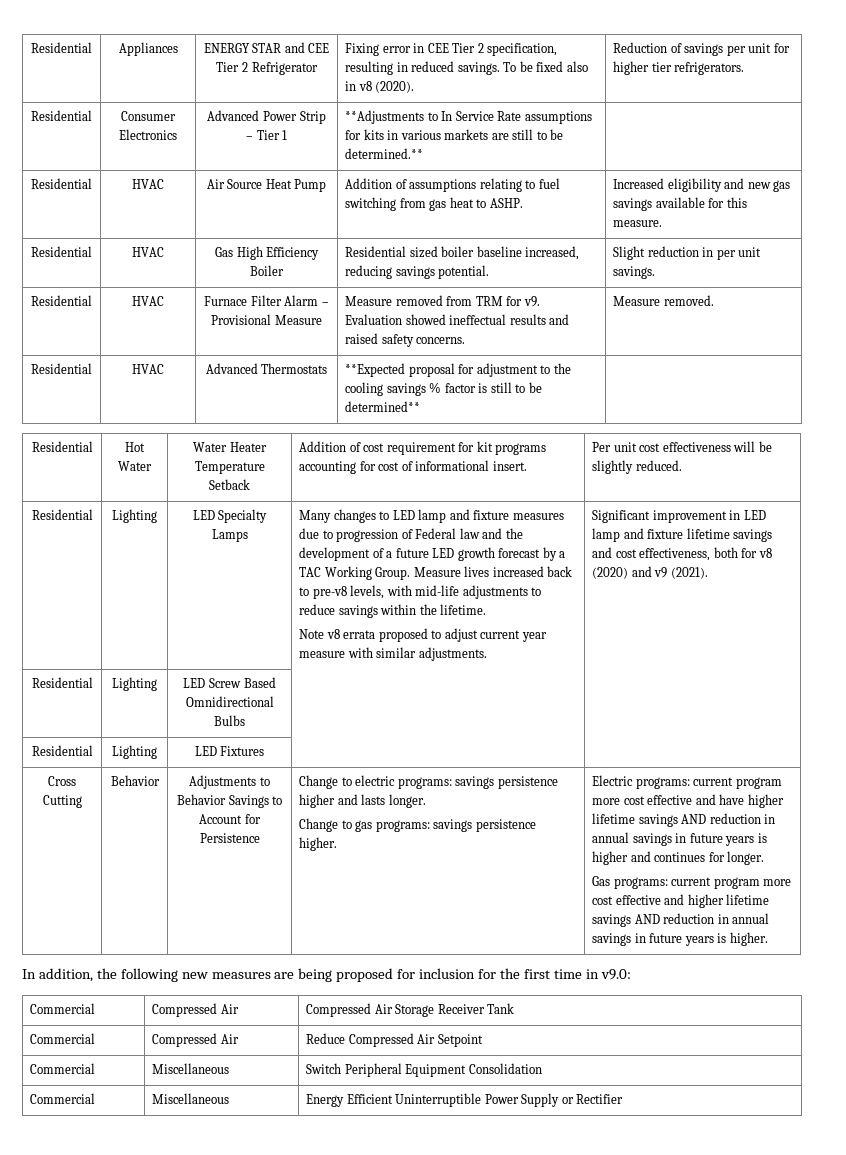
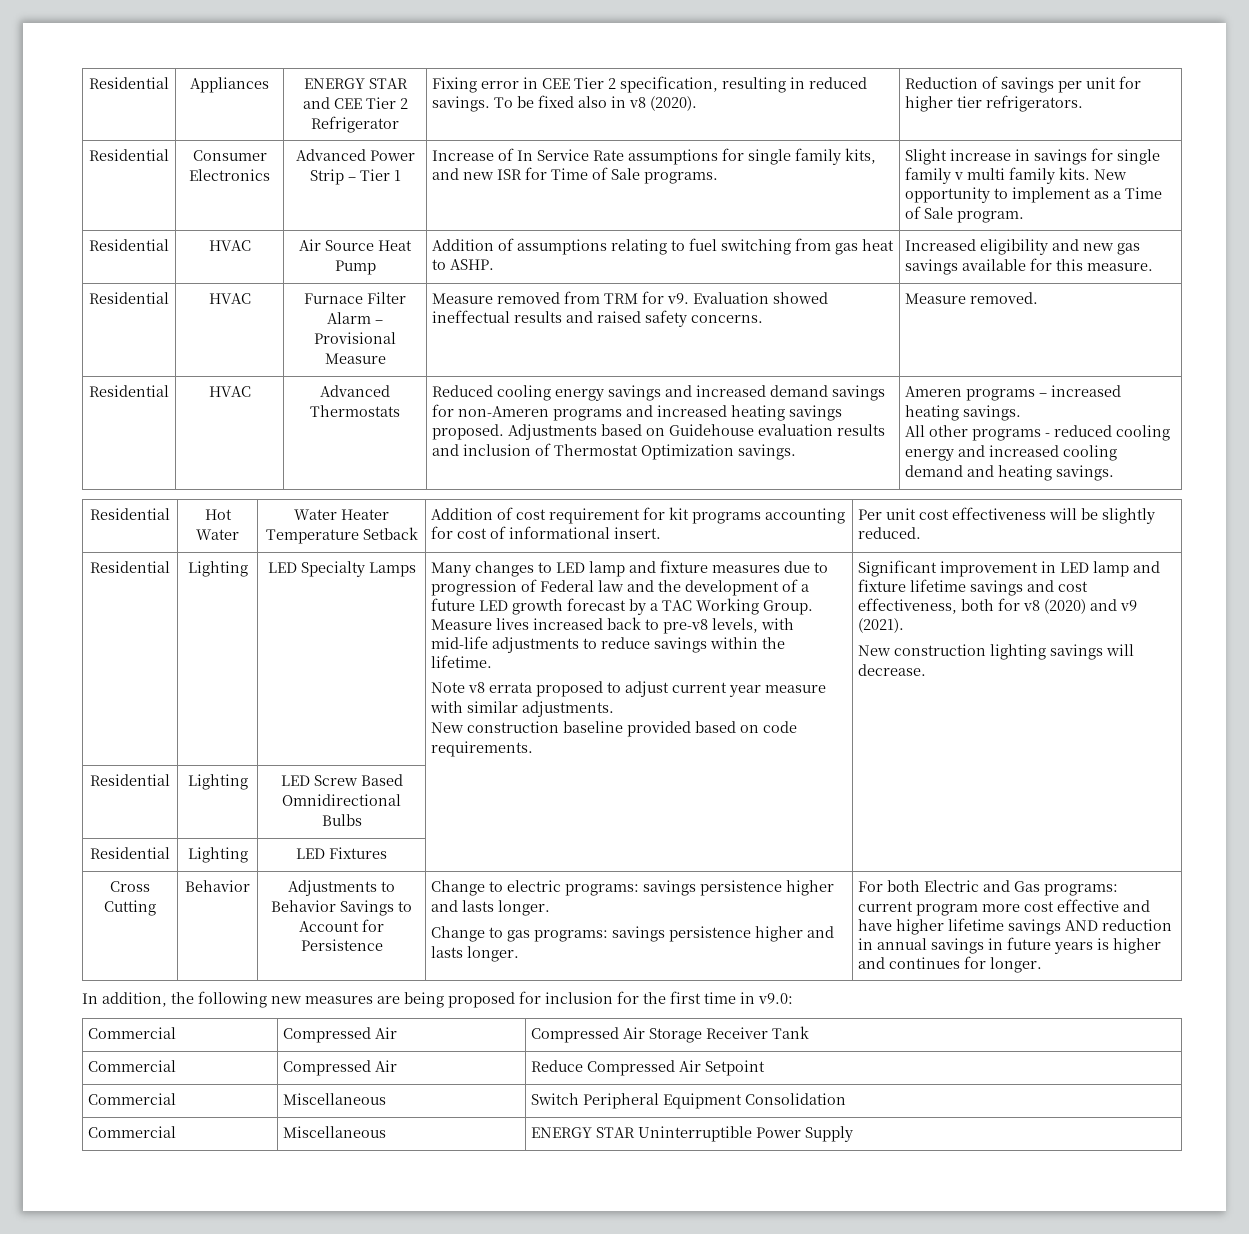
- **Adjustments to In Service Rate assumptions for kits in various markets are still to be determined.**
+ Increase of In Service Rate assumptions for single family kits, and new ISR for Time of Sale programs. | Slight increase in savings for single family v multi family kits. New opportunity to implement as a Time of Sale program.
- Residential | HVAC | Gas High Efficiency Boiler | Residential sized boiler baseline increased, reducing savings potential. | Slight reduction in per unit savings.
- **Expected proposal for adjustment to the cooling savings % factor is still to be determined**
+ Reduced cooling energy savings and increased demand savings for non-Ameren programs and increased heating savings proposed. Adjustments based on Guidehouse evaluation results and inclusion of Thermostat Optimization savings. | Ameren programs – increased heating savings.
+ All other programs - reduced cooling energy and increased cooling demand and heating savings.
+ New construction baseline provided based on code requirements.
+ New construction lighting savings will decrease.
- Change to gas programs: savings persistence higher. | Electric programs: current program more cost effective and have higher lifetime savings AND reduction in annual savings in future years is higher and continues for longer.
+ Change to gas programs: savings persistence higher and lasts longer. | For both Electric and Gas programs: current program more cost effective and have higher lifetime savings AND reduction in annual savings in future years is higher and continues for longer.
- Gas programs: current program more cost effective and higher lifetime savings AND reduction in annual savings in future years is higher.
- Commercial | Miscellaneous | Energy Efficient Uninterruptible Power Supply or Rectifier
+ Commercial | Miscellaneous | ENERGY STAR Uninterruptible Power Supply

